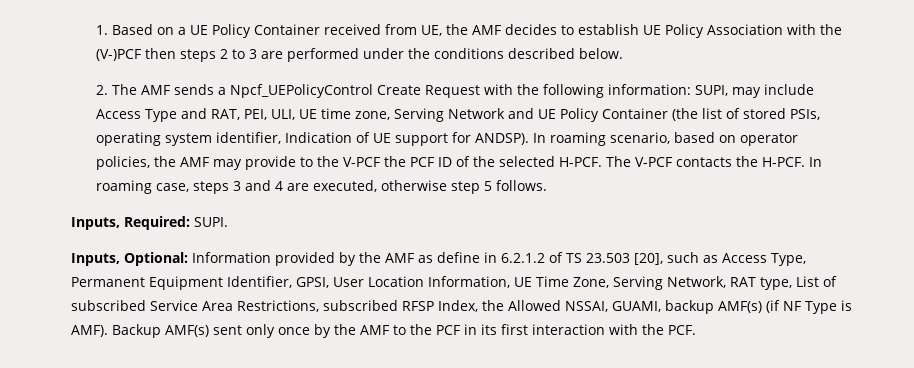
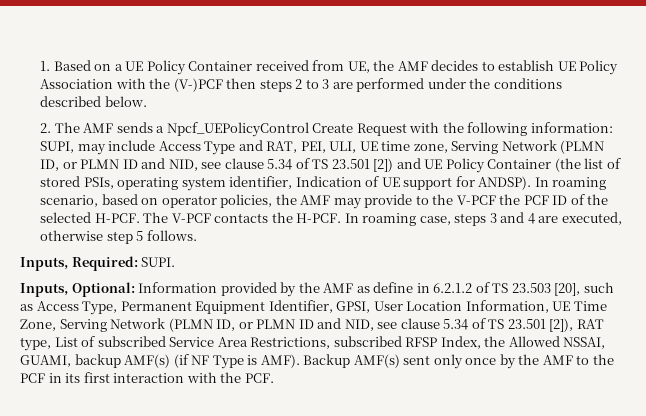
- 2. The AMF sends a Npcf_UEPolicyControl Create Request with the following information: SUPI, may include Access Type and RAT, PEI, ULI, UE time zone, Serving Network and UE Policy Container (the list of stored PSIs, operating system identifier, Indication of UE support for ANDSP).
+ 2. The AMF sends a Npcf_UEPolicyControl Create Request with the following information: SUPI, may include Access Type and RAT, PEI, ULI, UE time zone, Serving Network (PLMN ID, or PLMN ID and NID, see clause 5.34 of TS 23.501 [2]) and UE Policy Container (the list of stored PSIs, operating system identifier, Indication of UE support for ANDSP).
- Inputs, Optional: Information provided by the AMF as define in 6.2.1.2 of TS 23.503 [20], such as Access Type, Permanent Equipment Identifier, GPSI, User Location Information, UE Time Zone, Serving Network, RAT type, List of subscribed Service Area Restrictions, subscribed RFSP Index, the Allowed NSSAI, GUAMI, backup AMF(s) (if NF Type is AMF).
+ Inputs, Optional: Information provided by the AMF as define in 6.2.1.2 of TS 23.503 [20], such as Access Type, Permanent Equipment Identifier, GPSI, User Location Information, UE Time Zone, Serving Network (PLMN ID, or PLMN ID and NID, see clause 5.34 of TS 23.501 [2]), RAT type, List of subscribed Service Area Restrictions, subscribed RFSP Index, the Allowed NSSAI, GUAMI, backup AMF(s) (if NF Type is AMF).

